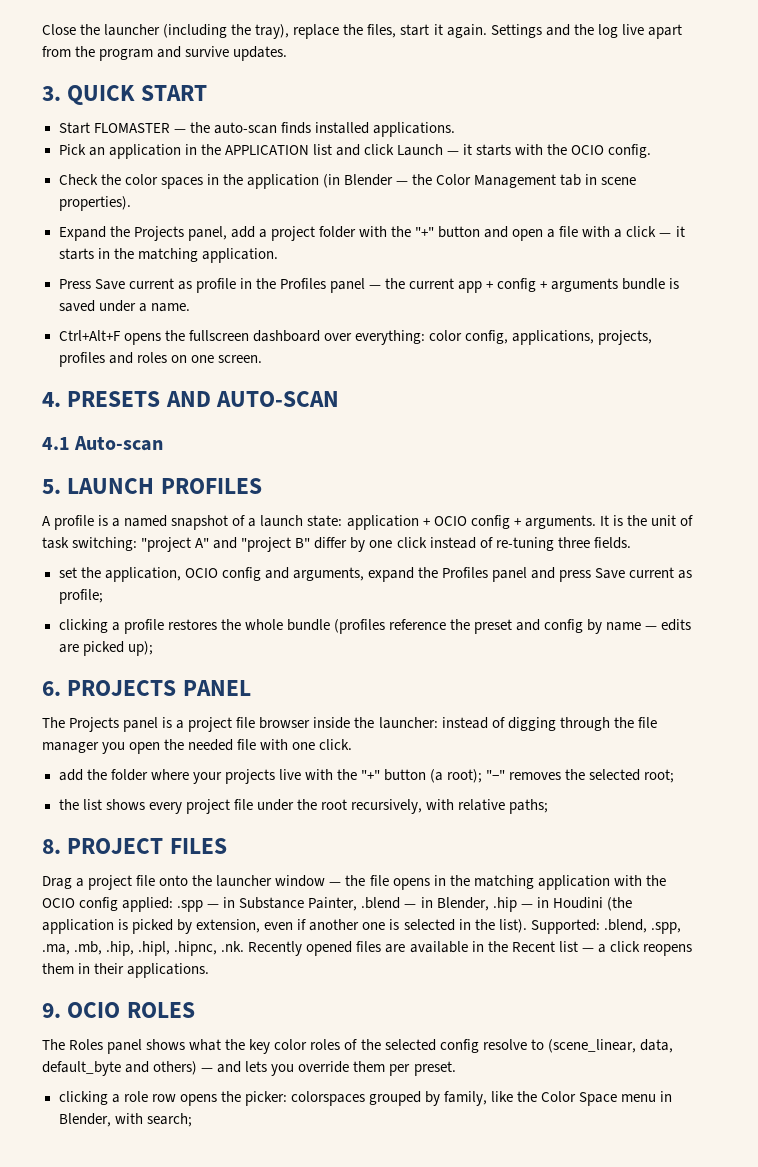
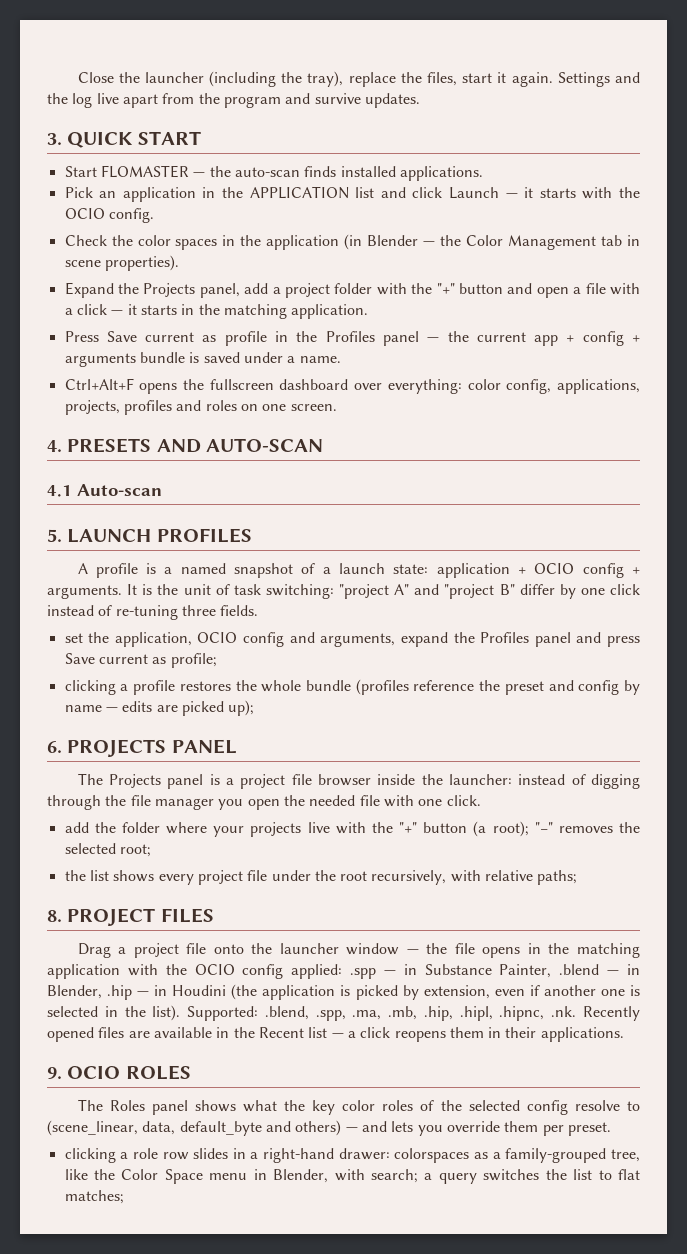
- clicking a role row opens the picker: colorspaces grouped by family, like the Color Space menu in Blender, with search;
+ clicking a role row slides in a right-hand drawer: colorspaces as a family-grouped tree, like the Color Space menu in Blender, with search; a query switches the list to flat matches;

